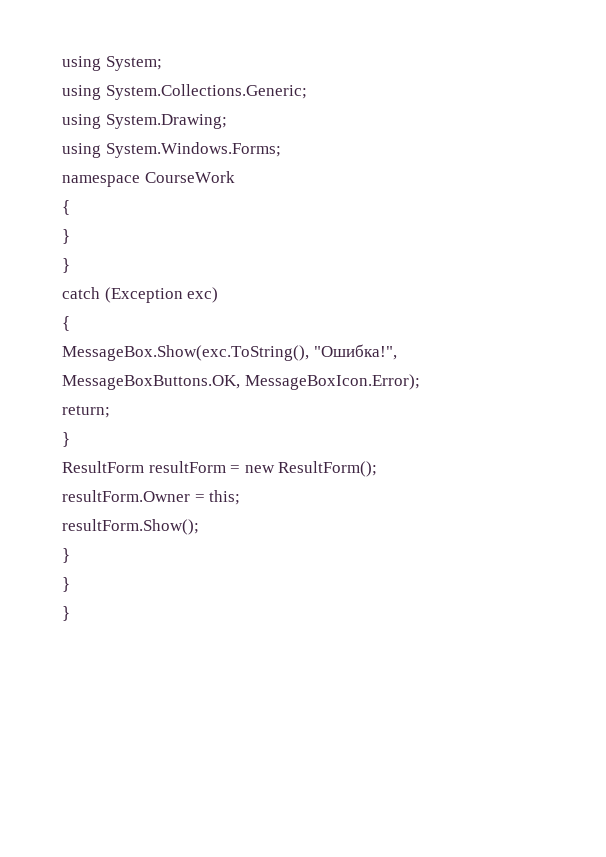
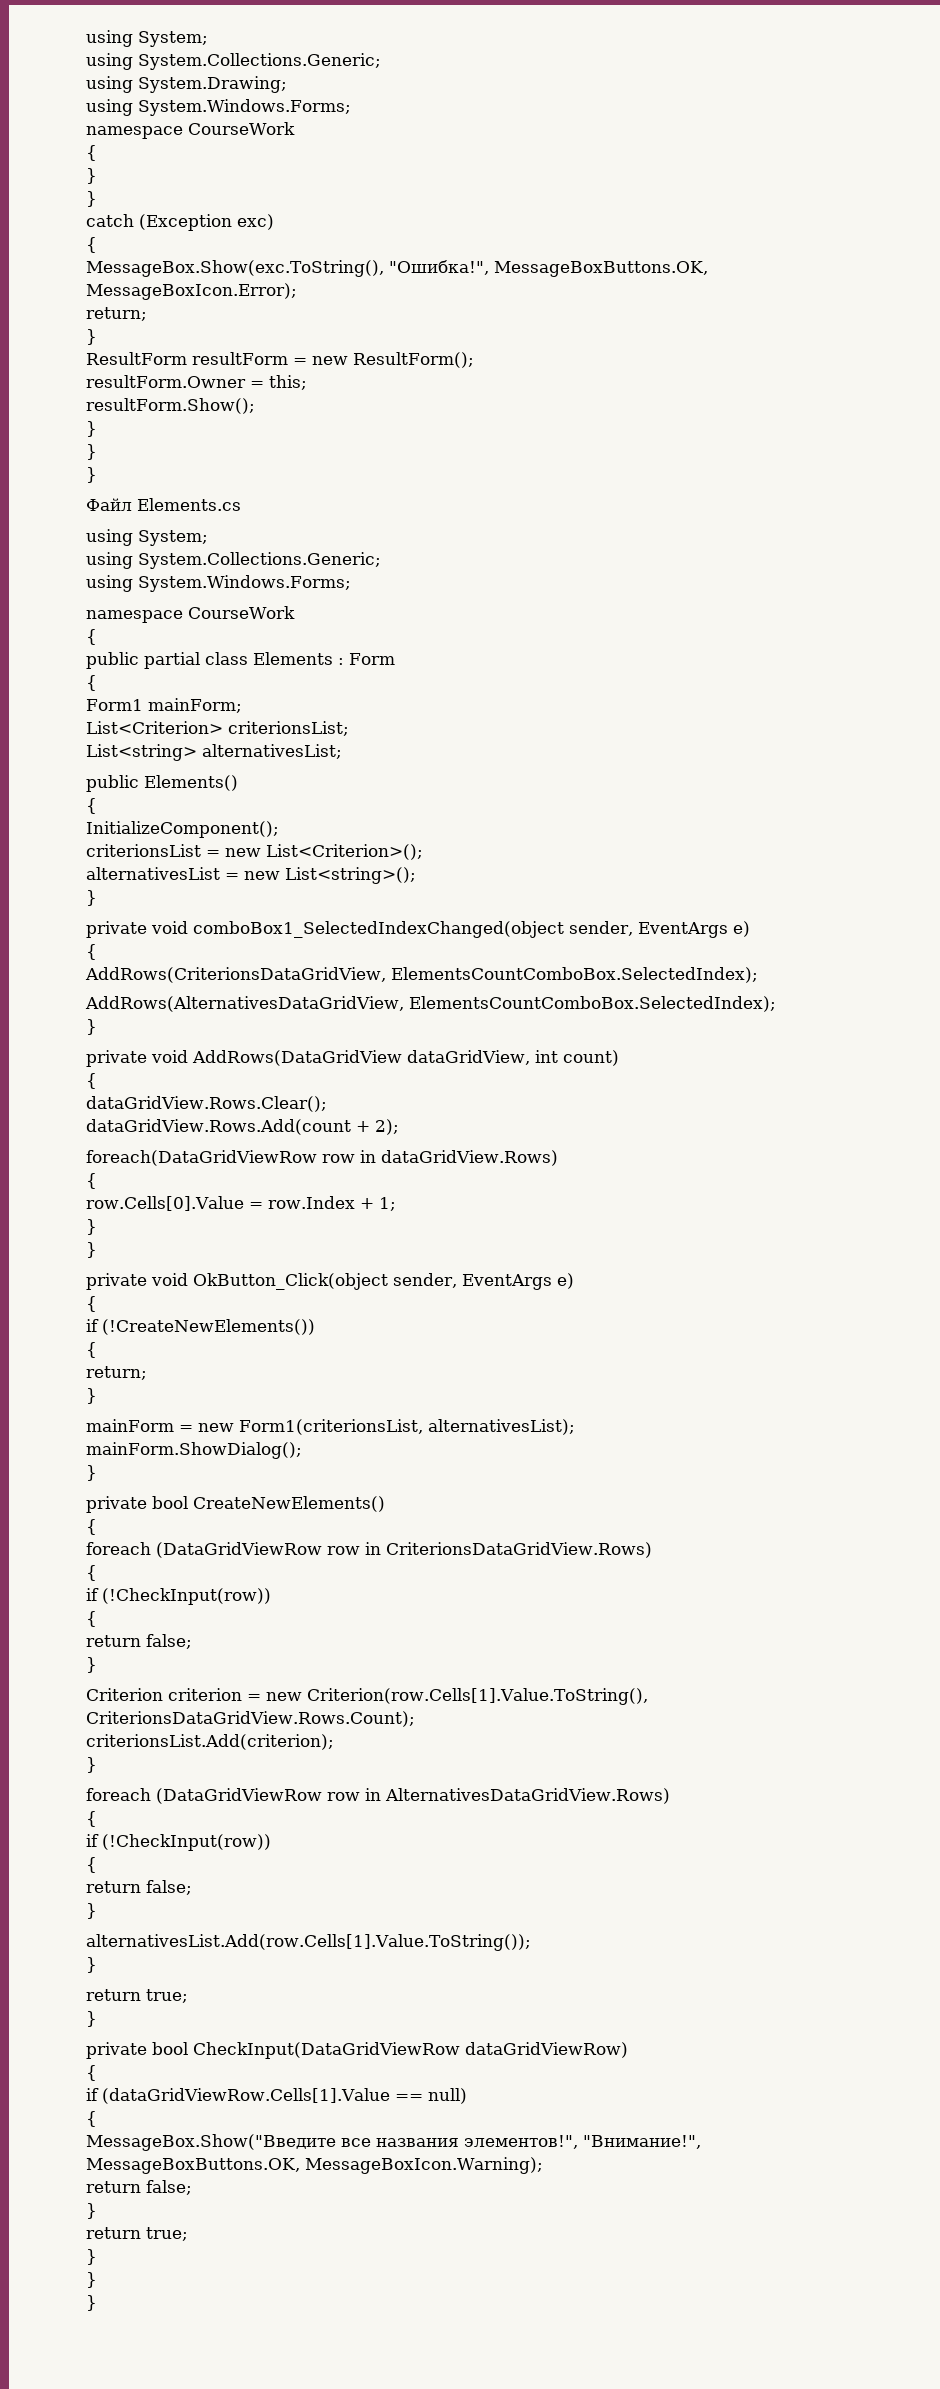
+ Файл Elements.cs
+ using System;
+ using System.Collections.Generic;
+ using System.Windows.Forms;
+ namespace CourseWork
+ {
+ public partial class Elements : Form
+ {
+ Form1 mainForm;
+ List<Criterion> criterionsList;
+ List<string> alternativesList;
+ public Elements()
+ {
+ InitializeComponent();
+ criterionsList = new List<Criterion>();
+ alternativesList = new List<string>();
+ }
+ private void comboBox1_SelectedIndexChanged(object sender, EventArgs e)
+ {
+ AddRows(CriterionsDataGridView, ElementsCountComboBox.SelectedIndex);
+ AddRows(AlternativesDataGridView, ElementsCountComboBox.SelectedIndex);
+ }
+ private void AddRows(DataGridView dataGridView, int count)
+ {
+ dataGridView.Rows.Clear();
+ dataGridView.Rows.Add(count + 2);
+ foreach(DataGridViewRow row in dataGridView.Rows)
+ {
+ row.Cells[0].Value = row.Index + 1;
+ }
+ }
+ private void OkButton_Click(object sender, EventArgs e)
+ {
+ if (!CreateNewElements())
+ {
+ return;
+ }
+ mainForm = new Form1(criterionsList, alternativesList);
+ mainForm.ShowDialog();
+ }
+ private bool CreateNewElements()
+ {
+ foreach (DataGridViewRow row in CriterionsDataGridView.Rows)
+ {
+ if (!CheckInput(row))
+ {
+ return false;
+ }
+ Criterion criterion = new Criterion(row.Cells[1].Value.ToString(), CriterionsDataGridView.Rows.Count);
+ criterionsList.Add(criterion);
+ }
+ foreach (DataGridViewRow row in AlternativesDataGridView.Rows)
+ {
+ if (!CheckInput(row))
+ {
+ return false;
+ }
+ alternativesList.Add(row.Cells[1].Value.ToString());
+ }
+ return true;
+ }
+ private bool CheckInput(DataGridViewRow dataGridViewRow)
+ {
+ if (dataGridViewRow.Cells[1].Value == null)
+ {
+ MessageBox.Show("Введите все названия элементов!", "Внимание!", MessageBoxButtons.OK, MessageBoxIcon.Warning);
+ return false;
+ }
+ return true;
+ }
+ }
+ }

